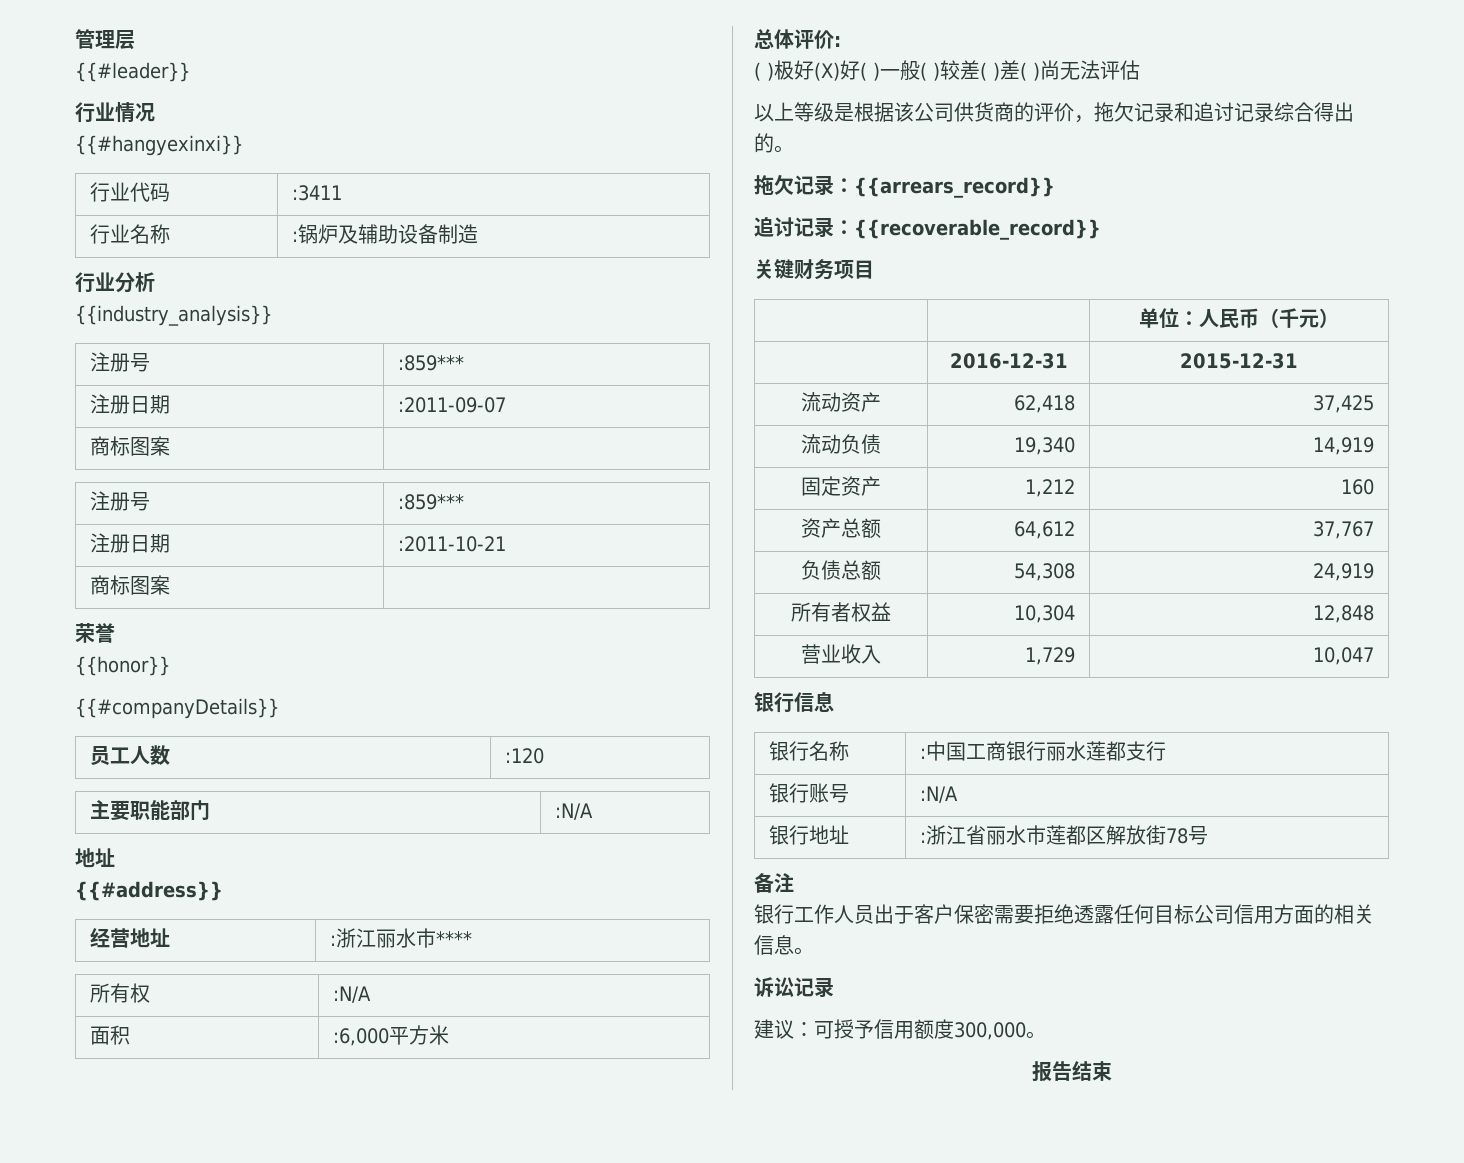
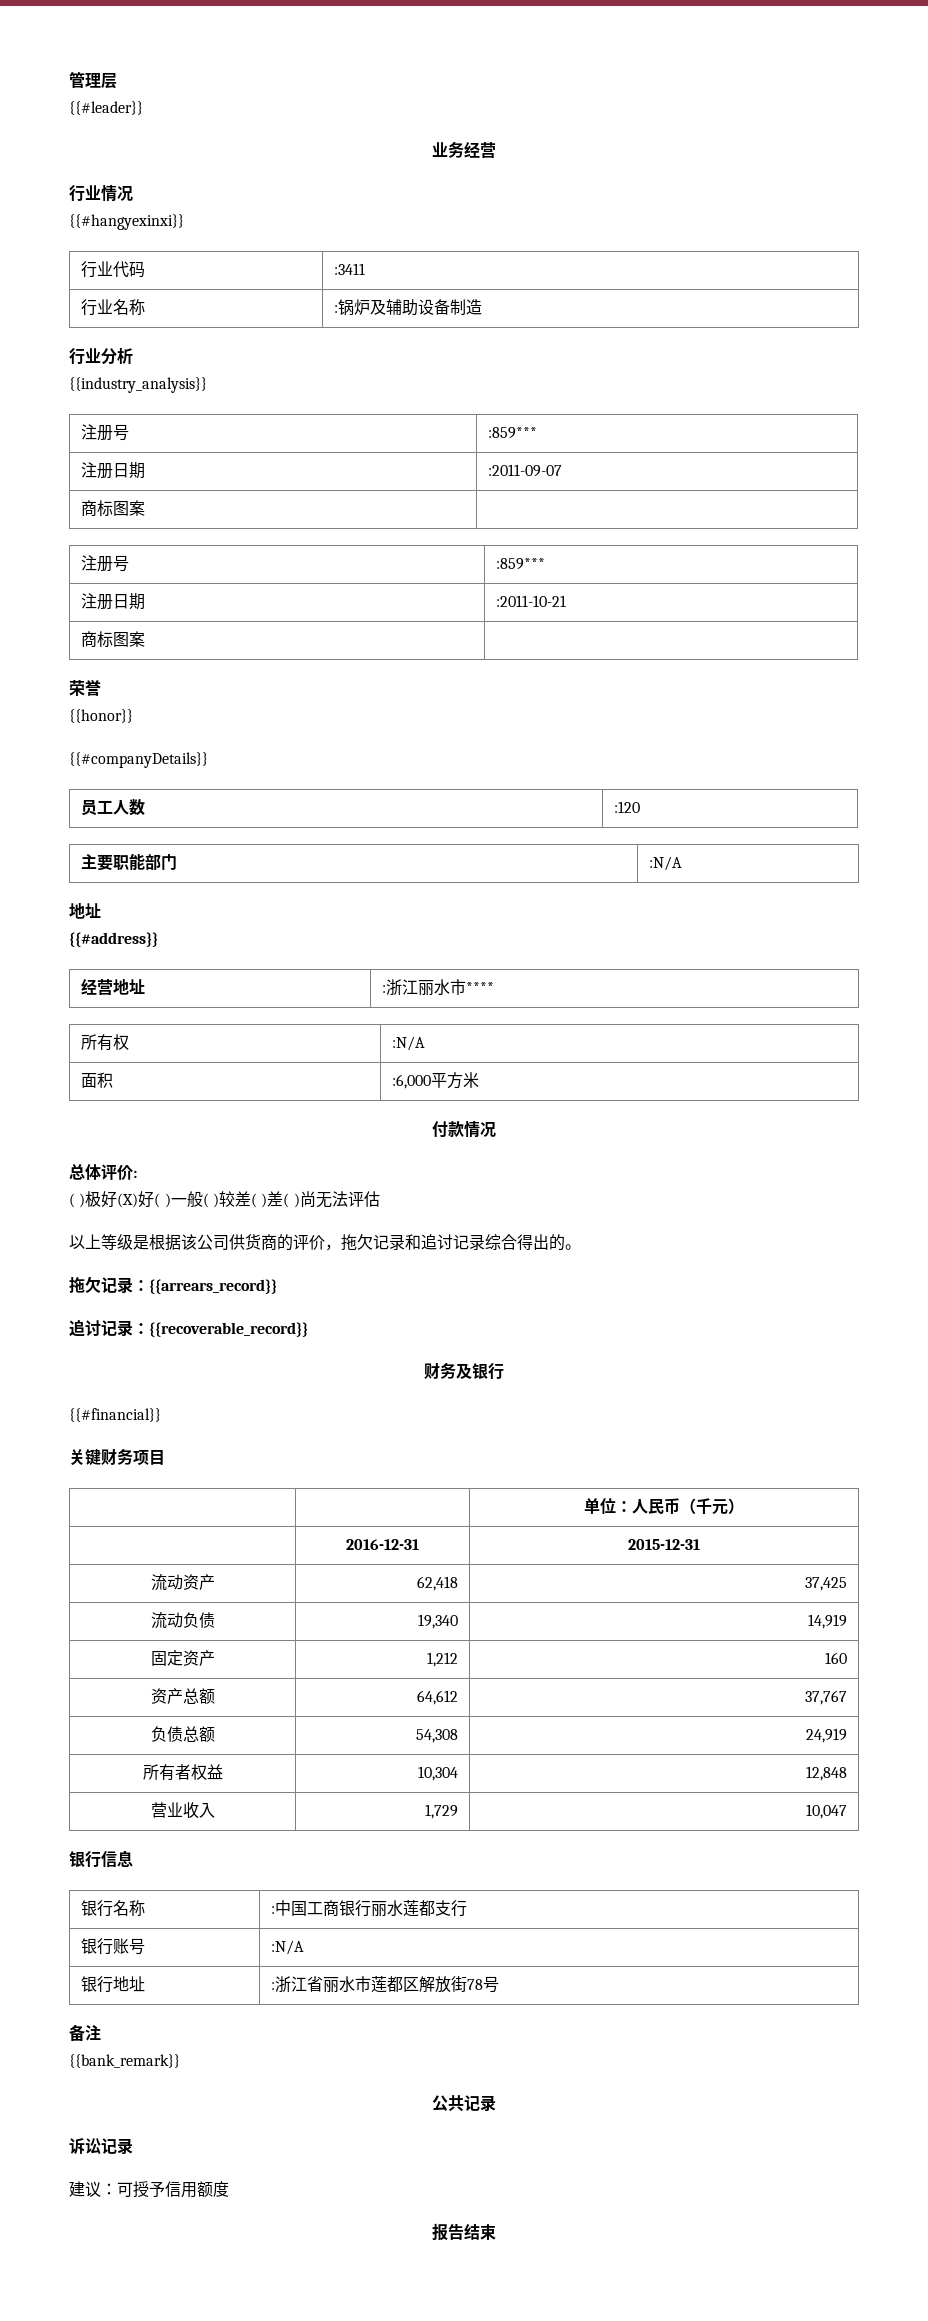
+ 业务经营
+ 付款情况
+ 财务及银行
+ {{#financial}}
- 银行工作人员出于客户保密需要拒绝透露任何目标公司信用方面的相关信息。
+ {{bank_remark}}
+ 公共记录
- 建议：可授予信用额度300,000。
+ 建议：可授予信用额度

